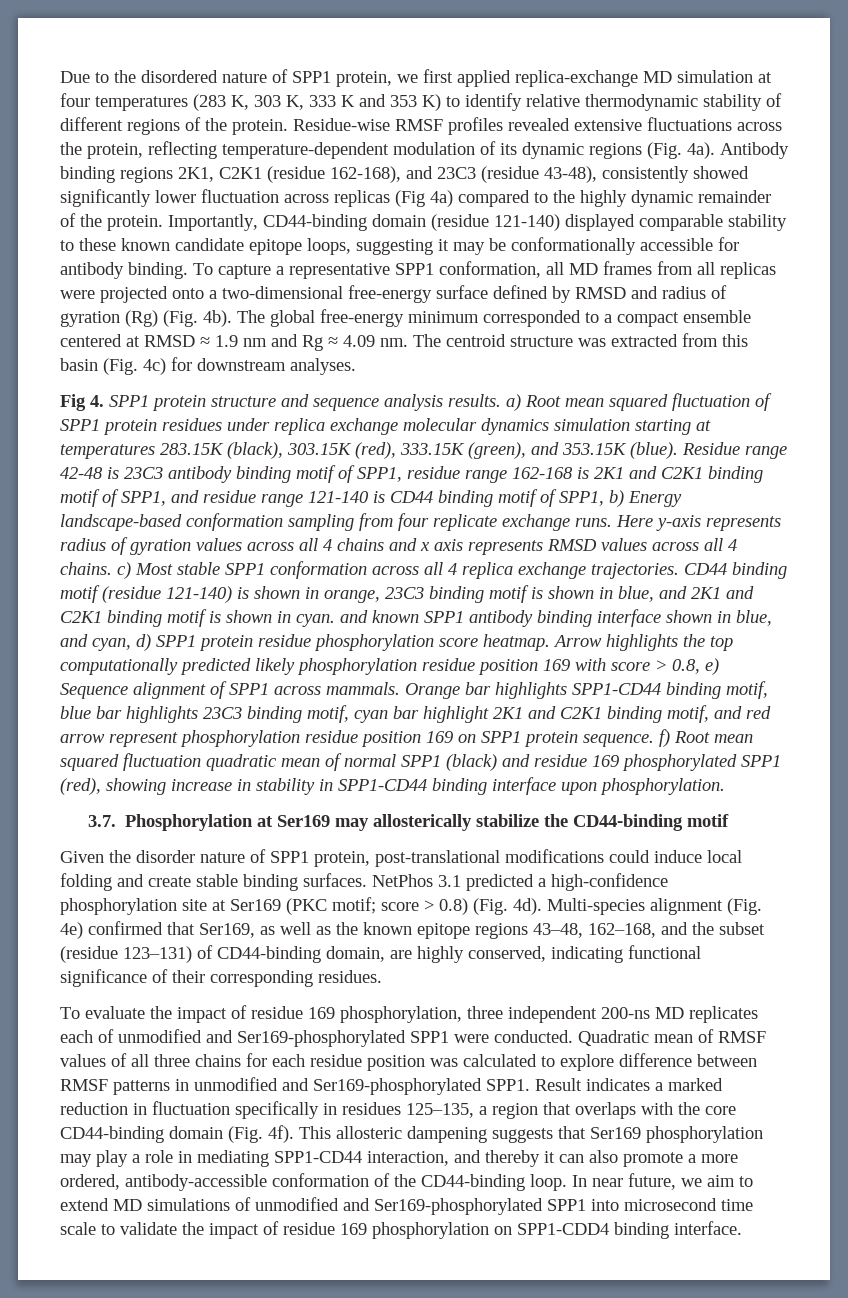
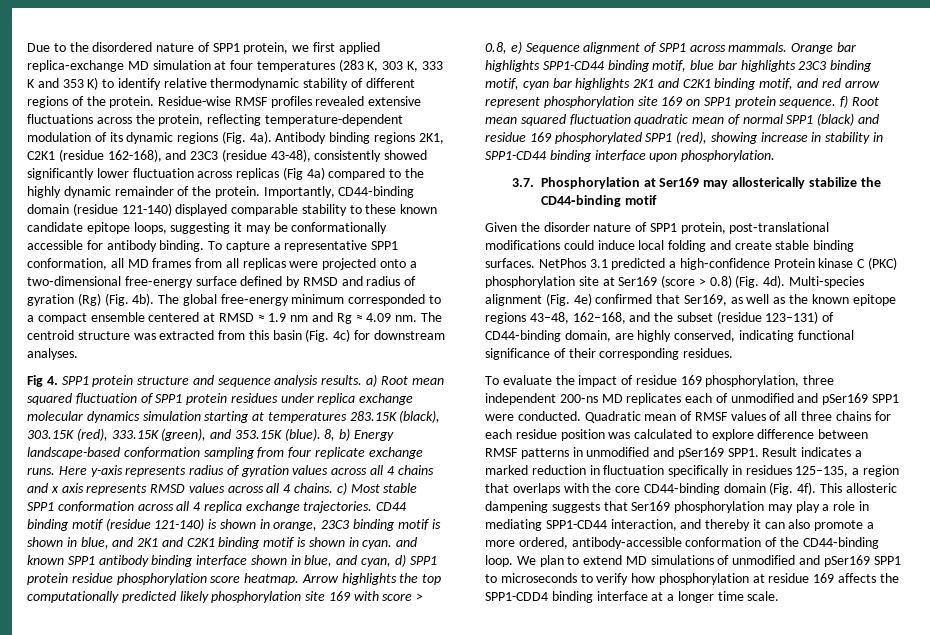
- Residue range 42-48 is 23C3 antibody binding motif of SPP1, residue range 162-168 is 2K1 and C2K1 binding motif of SPP1, and residue range 121-140 is CD44 binding motif of SPP1, b) Energy landscape-based conformation sampling from four replicate exchange runs.
+ 8, b) Energy landscape-based conformation sampling from four replicate exchange runs.
- Arrow highlights the top computationally predicted likely phosphorylation residue position 169 with score > 0.8, e) Sequence alignment of SPP1 across mammals.
+ Arrow highlights the top computationally predicted likely phosphorylation site 169 with score > 0.8, e) Sequence alignment of SPP1 across mammals.
- Orange bar highlights SPP1-CD44 binding motif, blue bar highlights 23C3 binding motif, cyan bar highlight 2K1 and C2K1 binding motif, and red arrow represent phosphorylation residue position 169 on SPP1 protein sequence. f) Root mean squared fluctuation quadratic mean of normal SPP1 (black) and residue 169 phosphorylated SPP1 (red), showing increase in stability in SPP1-CD44 binding interface upon phosphorylation.
+ Orange bar highlights SPP1-CD44 binding motif, blue bar highlights 23C3 binding motif, cyan bar highlights 2K1 and C2K1 binding motif, and red arrow represent phosphorylation site 169 on SPP1 protein sequence. f) Root mean squared fluctuation quadratic mean of normal SPP1 (black) and residue 169 phosphorylated SPP1 (red), showing increase in stability in SPP1-CD44 binding interface upon phosphorylation.
- NetPhos 3.1 predicted a high‐confidence phosphorylation site at Ser169 (PKC motif; score > 0.8) (Fig. 4d).
+ NetPhos 3.1 predicted a high‐confidence Protein kinase C (PKC) phosphorylation site at Ser169 (score > 0.8) (Fig. 4d).
- To evaluate the impact of residue 169 phosphorylation, three independent 200‐ns MD replicates each of unmodified and Ser169‐phosphorylated SPP1 were conducted.
+ To evaluate the impact of residue 169 phosphorylation, three independent 200‐ns MD replicates each of unmodified and pSer169 SPP1 were conducted.
- Quadratic mean of RMSF values of all three chains for each residue position was calculated to explore difference between RMSF patterns in unmodified and Ser169‐phosphorylated SPP1.
+ Quadratic mean of RMSF values of all three chains for each residue position was calculated to explore difference between RMSF patterns in unmodified and pSer169 SPP1.
- In near future, we aim to extend MD simulations of unmodified and Ser169‐phosphorylated SPP1 into microsecond time scale to validate the impact of residue 169 phosphorylation on SPP1-CDD4 binding interface.
+ We plan to extend MD simulations of unmodified and pSer169 SPP1 to microseconds to verify how phosphorylation at residue 169 affects the SPP1-CDD4 binding interface at a longer time scale.

